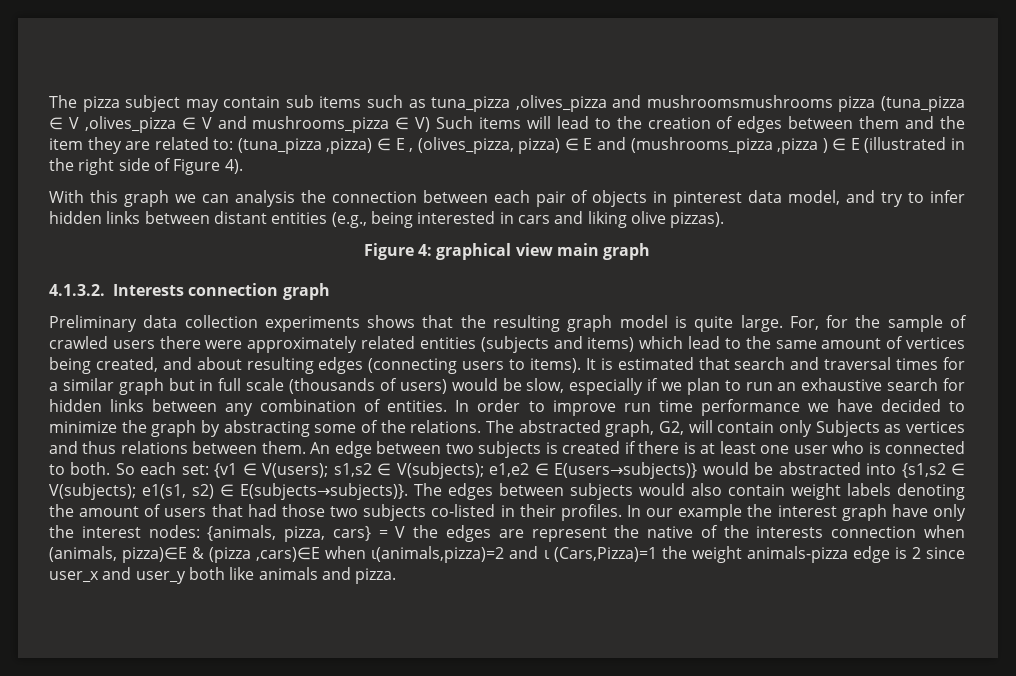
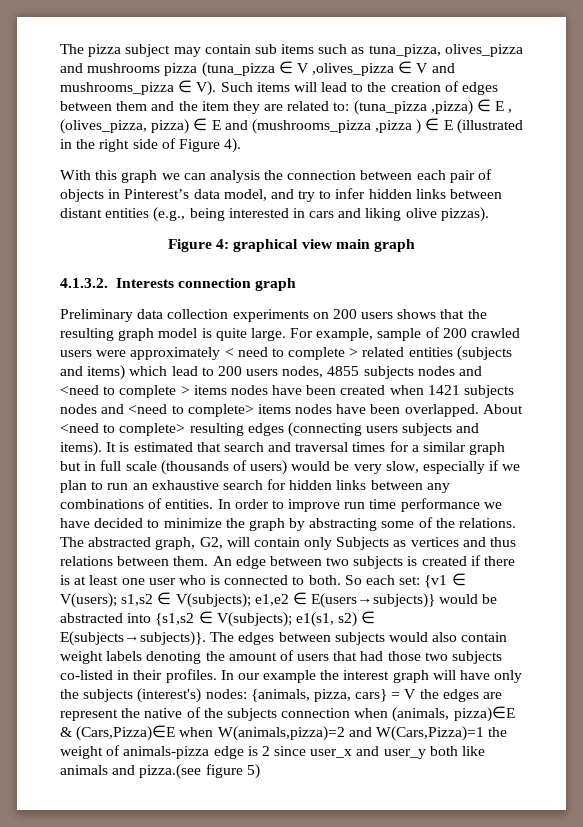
- The pizza subject may contain sub items such as tuna_pizza ,olives_pizza and mushroomsmushrooms pizza (tuna_pizza ∈ V ,olives_pizza ∈ V and mushrooms_pizza ∈ V) Such items will lead to the creation of edges between them and the item they are related to: (tuna_pizza ,pizza) ∈ E , (olives_pizza, pizza) ∈ E and (mushrooms_pizza ,pizza ) ∈ E (illustrated in the right side of Figure 4).
+ The pizza subject may contain sub items such as tuna_pizza, olives_pizza and mushrooms pizza (tuna_pizza ∈ V ,olives_pizza ∈ V and mushrooms_pizza ∈ V). Such items will lead to the creation of edges between them and the item they are related to: (tuna_pizza ,pizza) ∈ E , (olives_pizza, pizza) ∈ E and (mushrooms_pizza ,pizza ) ∈ E (illustrated in the right side of Figure 4).
- With this graph we can analysis the connection between each pair of objects in pinterest data model, and try to infer hidden links between distant entities (e.g., being interested in cars and liking olive pizzas).
+ With this graph we can analysis the connection between each pair of objects in Pinterest’s data model, and try to infer hidden links between distant entities (e.g., being interested in cars and liking olive pizzas).
- Preliminary data collection experiments shows that the resulting graph model is quite large.
+ Preliminary data collection experiments on 200 users shows that the resulting graph model is quite large.
- For, for the sample of crawled users there were approximately related entities (subjects and items) which lead to the same amount of vertices being created, and about resulting edges (connecting users to items).
+ For example, sample of 200 crawled users were approximately < need to complete > related entities (subjects and items) which lead to 200 users nodes, 4855 subjects nodes and <need to complete > items nodes have been created when 1421 subjects nodes and <need to complete> items nodes have been overlapped. About <need to complete> resulting edges (connecting users subjects and items).
- It is estimated that search and traversal times for a similar graph but in full scale (thousands of users) would be slow, especially if we plan to run an exhaustive search for hidden links between any combination of entities.
+ It is estimated that search and traversal times for a similar graph but in full scale (thousands of users) would be very slow, especially if we plan to run an exhaustive search for hidden links between any combinations of entities.
- In our example the interest graph have only the interest nodes: {animals, pizza, cars} = V the edges are represent the native of the interests connection when (animals, pizza)∈E & (pizza ,cars)∈E when ι(animals,pizza)=2 and ι (Cars,Pizza)=1 the weight animals-pizza edge is 2 since user_x and user_y both like animals and pizza.
+ In our example the interest graph will have only the subjects (interest's) nodes: {animals, pizza, cars} = V the edges are represent the native of the subjects connection when (animals, pizza)∈E & (Cars,Pizza)∈E when W(animals,pizza)=2 and W(Cars,Pizza)=1 the weight of animals-pizza edge is 2 since user_x and user_y both like animals and pizza.(see figure 5)

